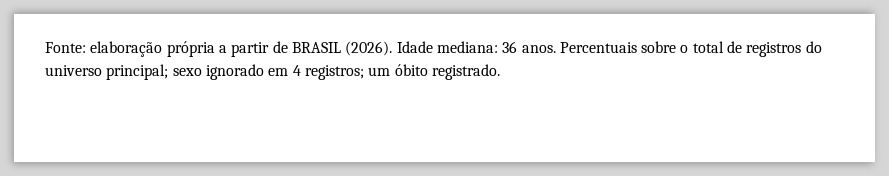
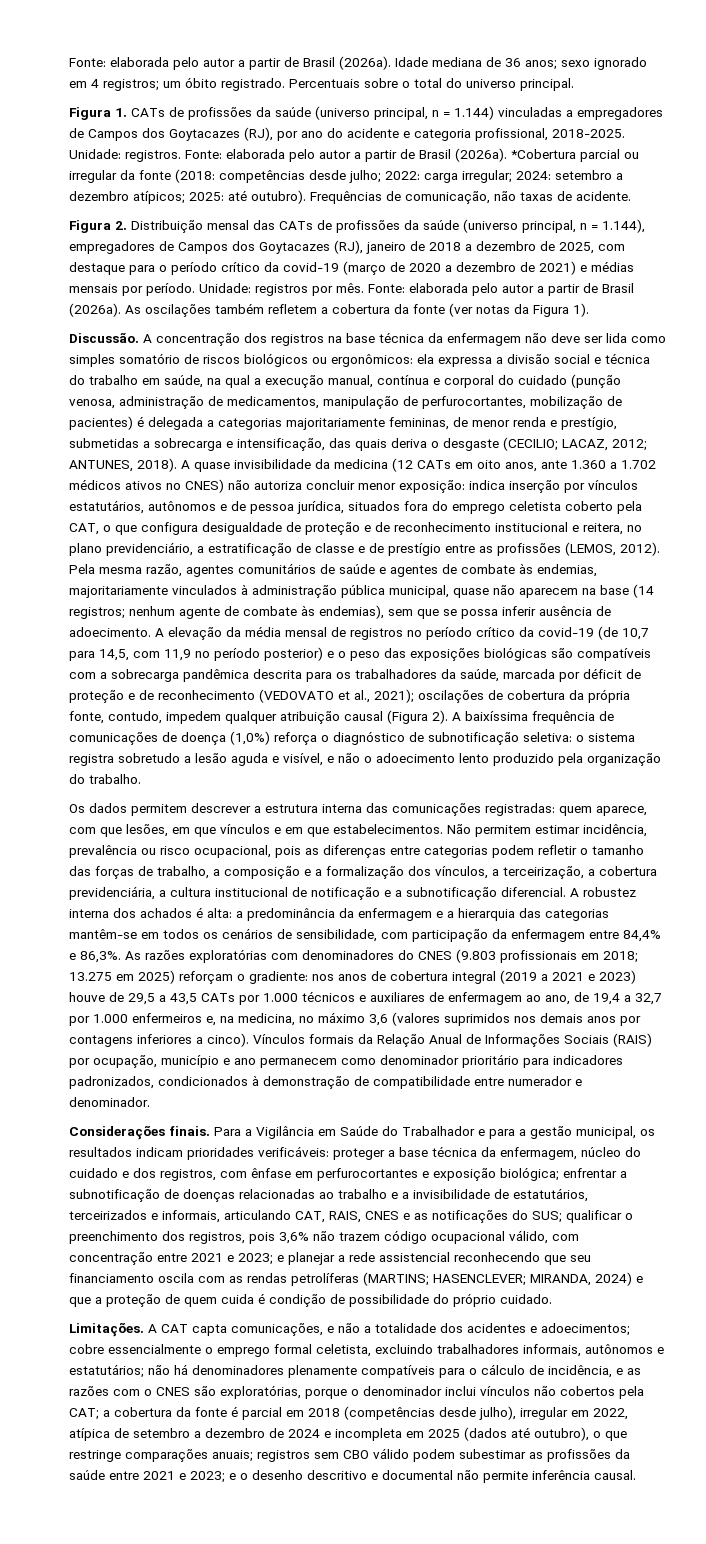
- Fonte: elaboração própria a partir de BRASIL (2026). Idade mediana: 36 anos. Percentuais sobre o total de registros do universo principal; sexo ignorado em 4 registros; um óbito registrado.
+ Fonte: elaborada pelo autor a partir de Brasil (2026a). Idade mediana de 36 anos; sexo ignorado em 4 registros; um óbito registrado.
+ Percentuais sobre o total do universo principal.
+ Figura 1. CATs de profissões da saúde (universo principal, n = 1.144) vinculadas a empregadores de Campos dos Goytacazes (RJ), por ano do acidente e categoria profissional, 2018-2025. Unidade: registros. Fonte: elaborada pelo autor a partir de Brasil (2026a). *Cobertura parcial ou irregular da fonte (2018: competências desde julho; 2022: carga irregular; 2024: setembro a dezembro atípicos; 2025: até outubro). Frequências de comunicação, não taxas de acidente.
+ Figura 2. Distribuição mensal das CATs de profissões da saúde (universo principal, n = 1.144), empregadores de Campos dos Goytacazes (RJ), janeiro de 2018 a dezembro de 2025, com destaque para o período crítico da covid-19 (março de 2020 a dezembro de 2021) e médias mensais por período. Unidade: registros por mês. Fonte: elaborada pelo autor a partir de Brasil (2026a). As oscilações também refletem a cobertura da fonte (ver notas da Figura 1).
+ Discussão. A concentração dos registros na base técnica da enfermagem não deve ser lida como simples somatório de riscos biológicos ou ergonômicos: ela expressa a divisão social e técnica do trabalho em saúde, na qual a execução manual, contínua e corporal do cuidado (punção venosa, administração de medicamentos, manipulação de perfurocortantes, mobilização de pacientes) é delegada a categorias majoritariamente femininas, de menor renda e prestígio, submetidas a sobrecarga e intensificação, das quais deriva o desgaste (CECILIO; LACAZ, 2012; ANTUNES, 2018). A quase invisibilidade da medicina (12 CATs em oito anos, ante 1.360 a 1.702 médicos ativos no CNES) não autoriza concluir menor exposição: indica inserção por vínculos estatutários, autônomos e de pessoa jurídica, situados fora do emprego celetista coberto pela CAT, o que configura desigualdade de proteção e de reconhecimento institucional e reitera, no plano previdenciário, a estratificação de classe e de prestígio entre as profissões (LEMOS, 2012). Pela mesma razão, agentes comunitários de saúde e agentes de combate às endemias, majoritariamente vinculados à administração pública municipal, quase não aparecem na base (14 registros; nenhum agente de combate às endemias), sem que se possa inferir ausência de adoecimento. A elevação da média mensal de registros no período crítico da covid-19 (de 10,7 para 14,5, com 11,9 no período posterior) e o peso das exposições biológicas são compatíveis com a sobrecarga pandêmica descrita para os trabalhadores da saúde, marcada por déficit de proteção e de reconhecimento (VEDOVATO et al., 2021); oscilações de cobertura da própria fonte, contudo, impedem qualquer atribuição causal (Figura 2). A baixíssima frequência de comunicações de doença (1,0%) reforça o diagnóstico de subnotificação seletiva: o sistema registra sobretudo a lesão aguda e visível, e não o adoecimento lento produzido pela organização do trabalho.
+ Os dados permitem descrever a estrutura interna das comunicações registradas: quem aparece, com que lesões, em que vínculos e em que estabelecimentos. Não permitem estimar incidência, prevalência ou risco ocupacional, pois as diferenças entre categorias podem refletir o tamanho das forças de trabalho, a composição e a formalização dos vínculos, a terceirização, a cobertura previdenciária, a cultura institucional de notificação e a subnotificação diferencial. A robustez interna dos achados é alta: a predominância da enfermagem e a hierarquia das categorias mantêm-se em todos os cenários de sensibilidade, com participação da enfermagem entre 84,4% e 86,3%. As razões exploratórias com denominadores do CNES (9.803 profissionais em 2018; 13.275 em 2025) reforçam o gradiente: nos anos de cobertura integral (2019 a 2021 e 2023) houve de 29,5 a 43,5 CATs por 1.000 técnicos e auxiliares de enfermagem ao ano, de 19,4 a 32,7 por 1.000 enfermeiros e, na medicina, no máximo 3,6 (valores suprimidos nos demais anos por contagens inferiores a cinco). Vínculos formais da Relação Anual de Informações Sociais (RAIS) por ocupação, município e ano permanecem como denominador prioritário para indicadores padronizados, condicionados à demonstração de compatibilidade entre numerador e denominador.
+ Considerações finais. Para a Vigilância em Saúde do Trabalhador e para a gestão municipal, os resultados indicam prioridades verificáveis: proteger a base técnica da enfermagem, núcleo do cuidado e dos registros, com ênfase em perfurocortantes e exposição biológica; enfrentar a subnotificação de doenças relacionadas ao trabalho e a invisibilidade de estatutários, terceirizados e informais, articulando CAT, RAIS, CNES e as notificações do SUS; qualificar o preenchimento dos registros, pois 3,6% não trazem código ocupacional válido, com concentração entre 2021 e 2023; e planejar a rede assistencial reconhecendo que seu financiamento oscila com as rendas petrolíferas (MARTINS; HASENCLEVER; MIRANDA, 2024) e que a proteção de quem cuida é condição de possibilidade do próprio cuidado.
+ Limitações. A CAT capta comunicações, e não a totalidade dos acidentes e adoecimentos; cobre essencialmente o emprego formal celetista, excluindo trabalhadores informais, autônomos e estatutários; não há denominadores plenamente compatíveis para o cálculo de incidência, e as razões com o CNES são exploratórias, porque o denominador inclui vínculos não cobertos pela CAT; a cobertura da fonte é parcial em 2018 (competências desde julho), irregular em 2022, atípica de setembro a dezembro de 2024 e incompleta em 2025 (dados até outubro), o que restringe comparações anuais; registros sem CBO válido podem subestimar as profissões da saúde entre 2021 e 2023; e o desenho descritivo e documental não permite inferência causal.

